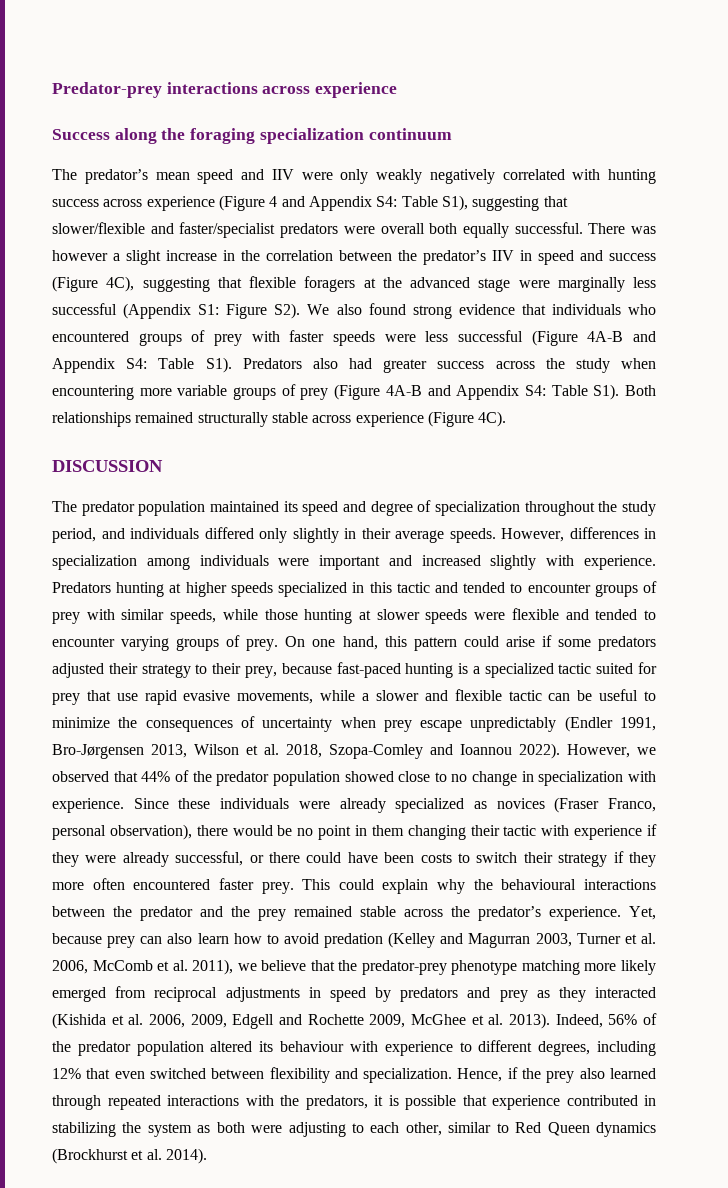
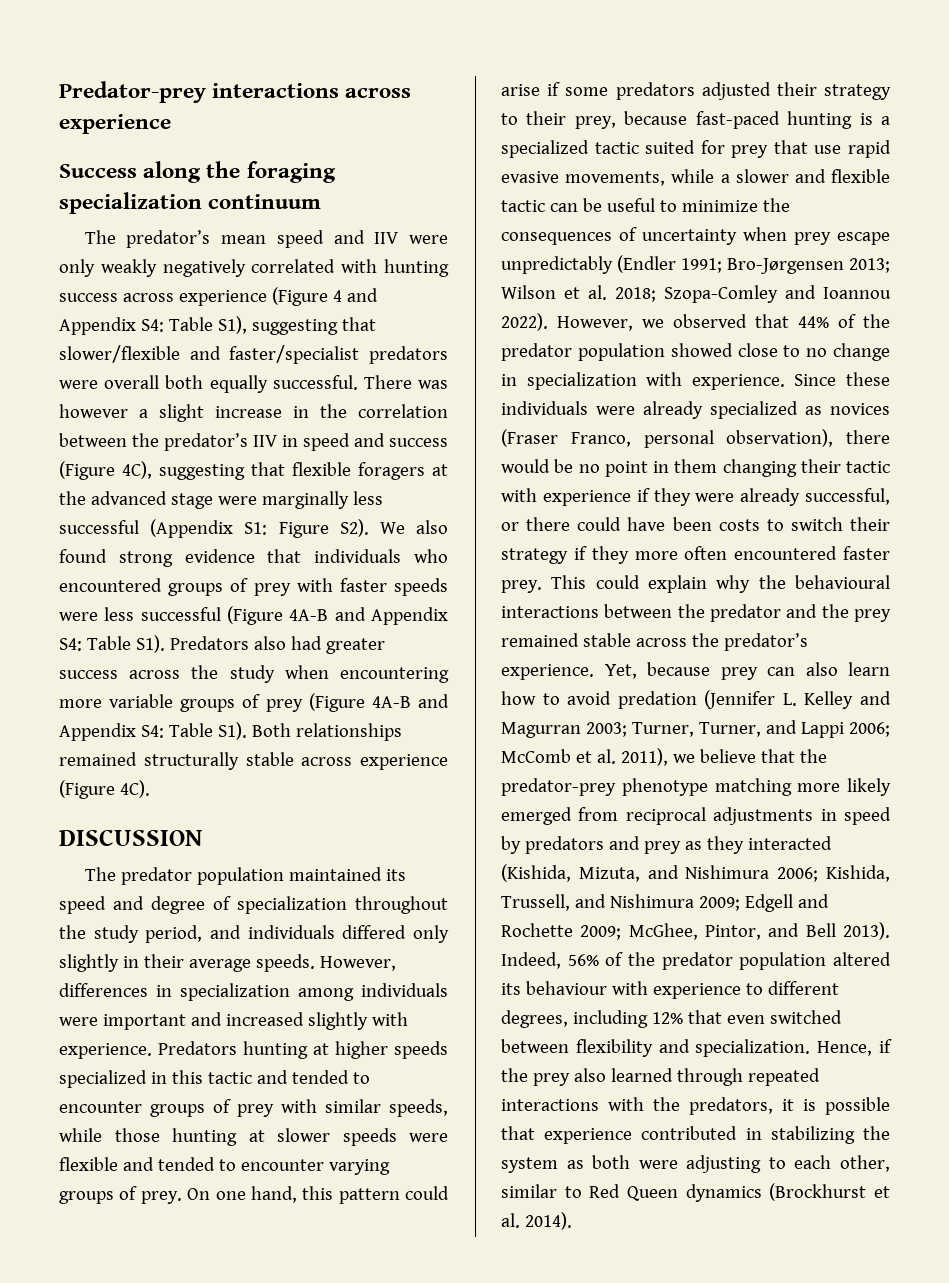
- On one hand, this pattern could arise if some predators adjusted their strategy to their prey, because fast-paced hunting is a specialized tactic suited for prey that use rapid evasive movements, while a slower and flexible tactic can be useful to minimize the consequences of uncertainty when prey escape unpredictably (Endler 1991, Bro-Jørgensen 2013, Wilson et al. 2018, Szopa-Comley and Ioannou 2022).
+ On one hand, this pattern could arise if some predators adjusted their strategy to their prey, because fast-paced hunting is a specialized tactic suited for prey that use rapid evasive movements, while a slower and flexible tactic can be useful to minimize the consequences of uncertainty when prey escape unpredictably (Endler 1991; Bro-Jørgensen 2013; Wilson et al. 2018; Szopa-Comley and Ioannou 2022).
- Yet, because prey can also learn how to avoid predation (Kelley and Magurran 2003, Turner et al. 2006, McComb et al. 2011), we believe that the predator-prey phenotype matching more likely emerged from reciprocal adjustments in speed by predators and prey as they interacted (Kishida et al. 2006, 2009, Edgell and Rochette 2009, McGhee et al. 2013).
+ Yet, because prey can also learn how to avoid predation (Jennifer L. Kelley and Magurran 2003; Turner, Turner, and Lappi 2006; McComb et al. 2011), we believe that the predator-prey phenotype matching more likely emerged from reciprocal adjustments in speed by predators and prey as they interacted (Kishida, Mizuta, and Nishimura 2006; Kishida, Trussell, and Nishimura 2009; Edgell and Rochette 2009; McGhee, Pintor, and Bell 2013).

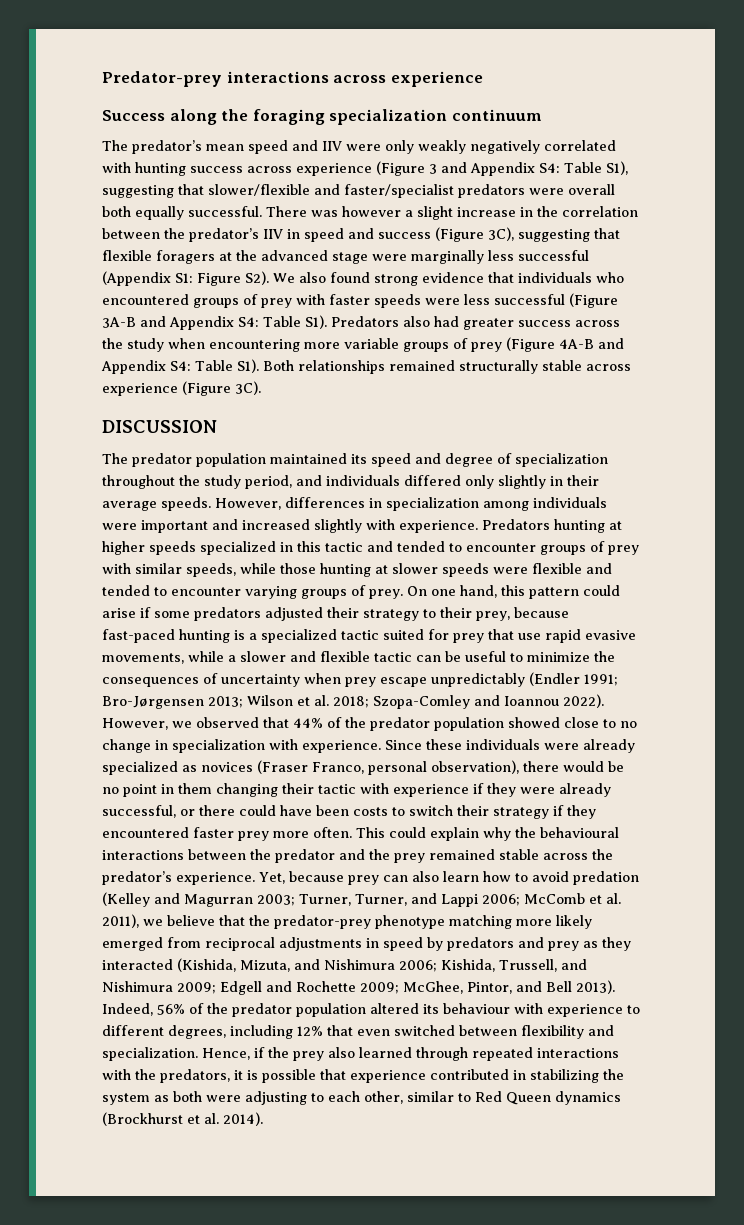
- The predator’s mean speed and IIV were only weakly negatively correlated with hunting success across experience (Figure 4 and Appendix S4: Table S1), suggesting that slower/flexible and faster/specialist predators were overall both equally successful.
+ The predator’s mean speed and IIV were only weakly negatively correlated with hunting success across experience (Figure 3 and Appendix S4: Table S1), suggesting that slower/flexible and faster/specialist predators were overall both equally successful.
- There was however a slight increase in the correlation between the predator’s IIV in speed and success (Figure 4C), suggesting that flexible foragers at the advanced stage were marginally less successful (Appendix S1:
+ There was however a slight increase in the correlation between the predator’s IIV in speed and success (Figure 3C), suggesting that flexible foragers at the advanced stage were marginally less successful (Appendix S1:
- Figure S2). We also found strong evidence that individuals who encountered groups of prey with faster speeds were less successful (Figure 4A-B and Appendix S4:
+ Figure S2). We also found strong evidence that individuals who encountered groups of prey with faster speeds were less successful (Figure 3A-B and Appendix S4:
- Table S1). Both relationships remained structurally stable across experience (Figure 4C).
+ Table S1). Both relationships remained structurally stable across experience (Figure 3C).
- Since these individuals were already specialized as novices (Fraser Franco, personal observation), there would be no point in them changing their tactic with experience if they were already successful, or there could have been costs to switch their strategy if they more often encountered faster prey.
+ Since these individuals were already specialized as novices (Fraser Franco, personal observation), there would be no point in them changing their tactic with experience if they were already successful, or there could have been costs to switch their strategy if they encountered faster prey more often.
- Yet, because prey can also learn how to avoid predation (Jennifer L. Kelley and Magurran 2003;
+ Yet, because prey can also learn how to avoid predation (Kelley and Magurran 2003;

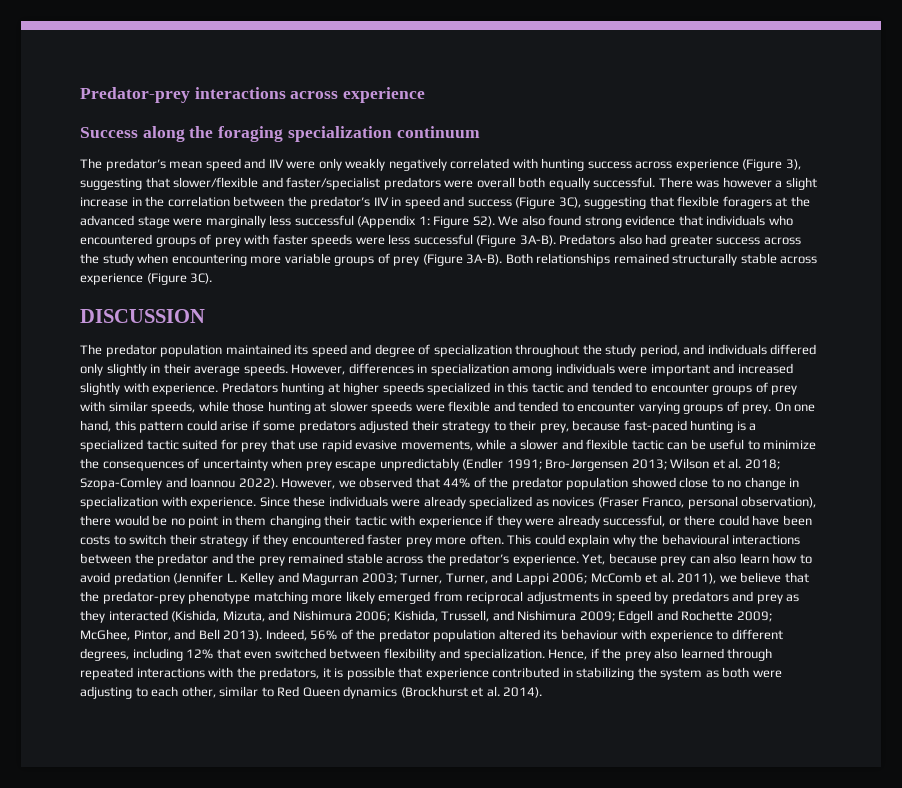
- The predator’s mean speed and IIV were only weakly negatively correlated with hunting success across experience (Figure 3 and Appendix S4: Table S1), suggesting that slower/flexible and faster/specialist predators were overall both equally successful.
+ The predator’s mean speed and IIV were only weakly negatively correlated with hunting success across experience (Figure 3), suggesting that slower/flexible and faster/specialist predators were overall both equally successful.
- There was however a slight increase in the correlation between the predator’s IIV in speed and success (Figure 3C), suggesting that flexible foragers at the advanced stage were marginally less successful (Appendix S1:
+ There was however a slight increase in the correlation between the predator’s IIV in speed and success (Figure 3C), suggesting that flexible foragers at the advanced stage were marginally less successful (Appendix 1:
- Figure S2). We also found strong evidence that individuals who encountered groups of prey with faster speeds were less successful (Figure 3A-B and Appendix S4: Table S1). Predators also had greater success across the study when encountering more variable groups of prey (Figure 4A-B and Appendix S4: Table S1). Both relationships remained structurally stable across experience (Figure 3C).
+ Figure S2). We also found strong evidence that individuals who encountered groups of prey with faster speeds were less successful (Figure 3A-B). Predators also had greater success across the study when encountering more variable groups of prey (Figure 3A-B). Both relationships remained structurally stable across experience (Figure 3C).
- Yet, because prey can also learn how to avoid predation (Kelley and Magurran 2003;
+ Yet, because prey can also learn how to avoid predation (Jennifer L. Kelley and Magurran 2003;

